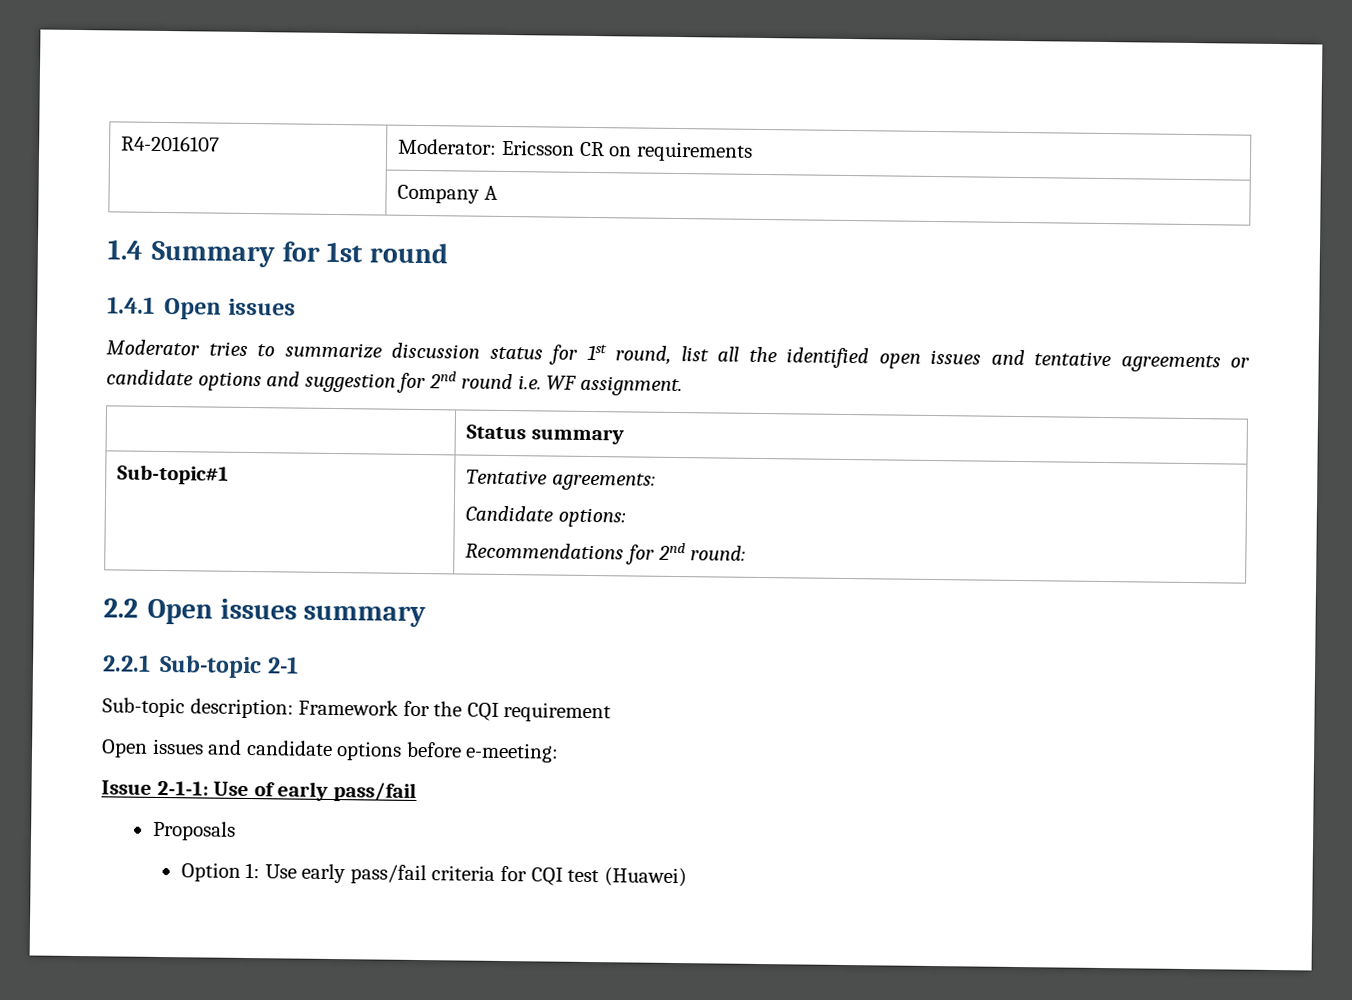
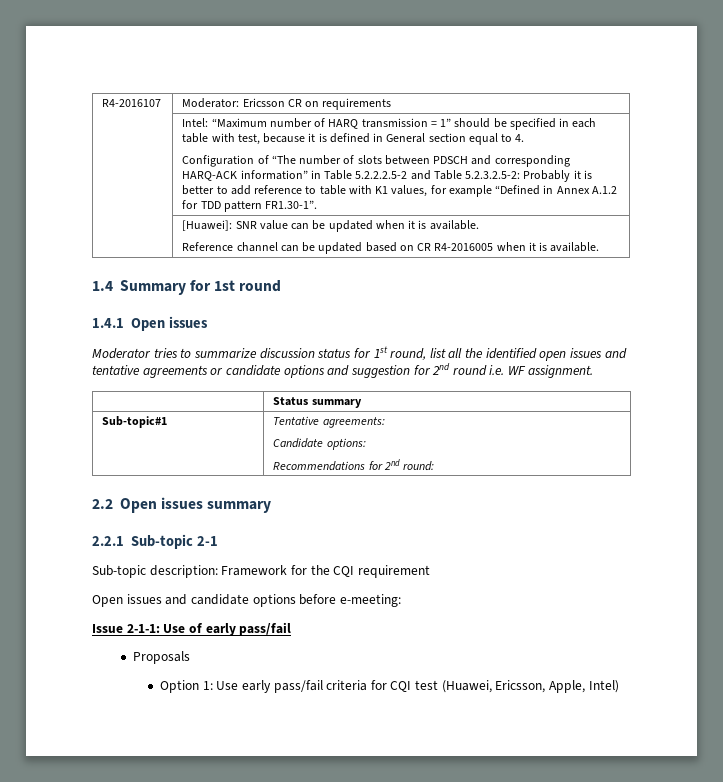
- Company A
+ Intel: “Maximum number of HARQ transmission = 1” should be specified in each table with test, because it is defined in General section equal to 4.
+ Configuration of “The number of slots between PDSCH and corresponding HARQ-ACK information” in Table 5.2.2.2.5-2 and Table 5.2.3.2.5-2: Probably it is better to add reference to table with K1 values, for example “Defined in Annex A.1.2 for TDD pattern FR1.30-1”.
+ | [Huawei]: SNR value can be updated when it is available.
+ Reference channel can be updated based on CR R4-2016005 when it is available.
- Option 1: Use early pass/fail criteria for CQI test (Huawei)
+ Option 1: Use early pass/fail criteria for CQI test (Huawei, Ericsson, Apple, Intel)

